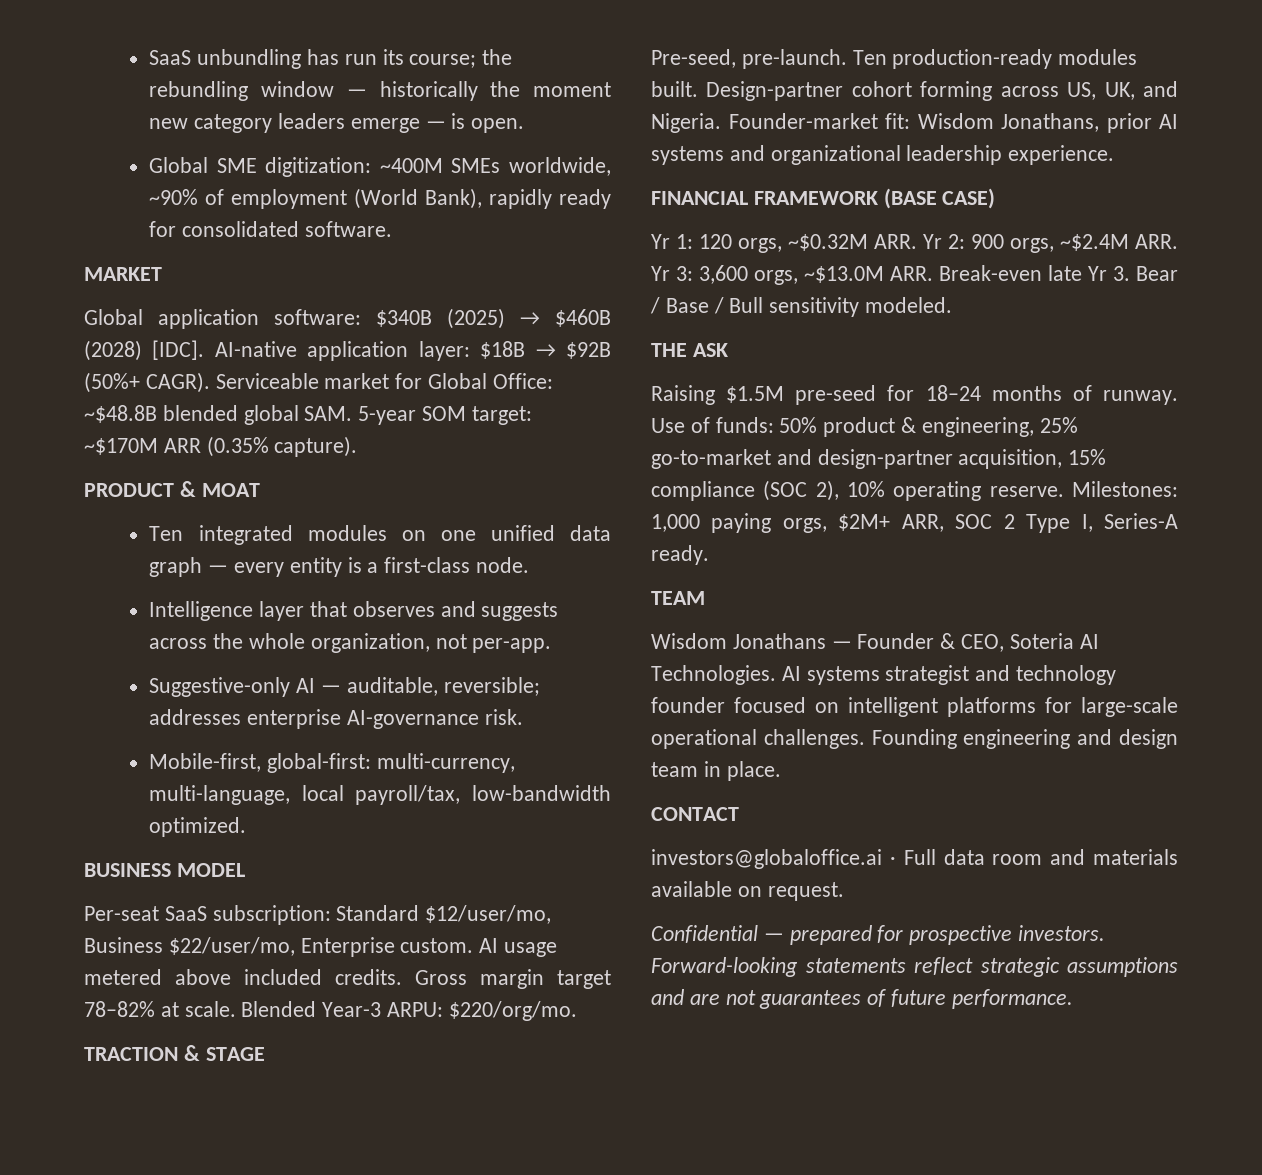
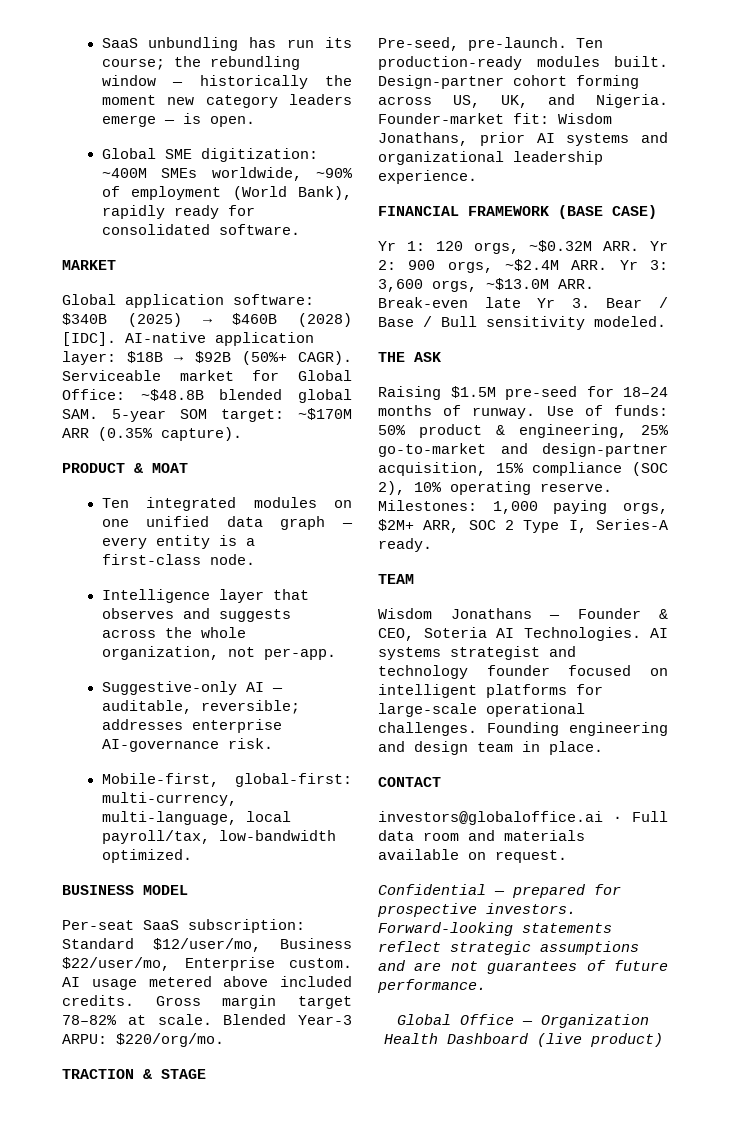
+ Global Office — Organization Health Dashboard (live product)

